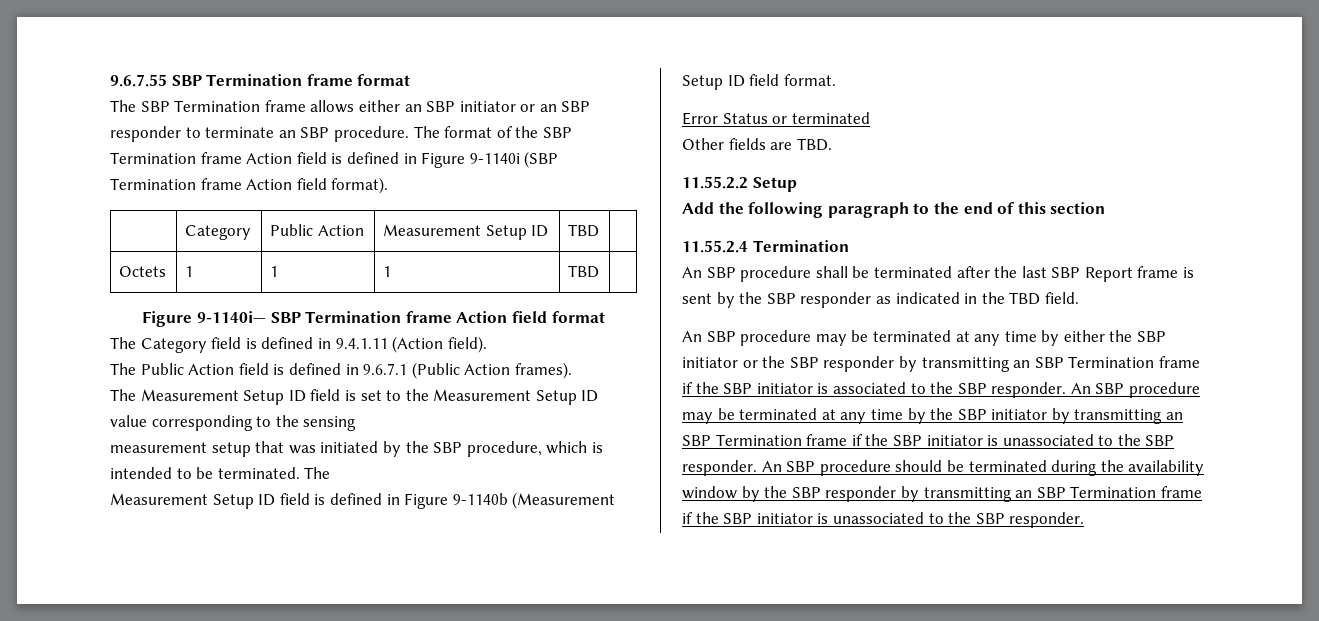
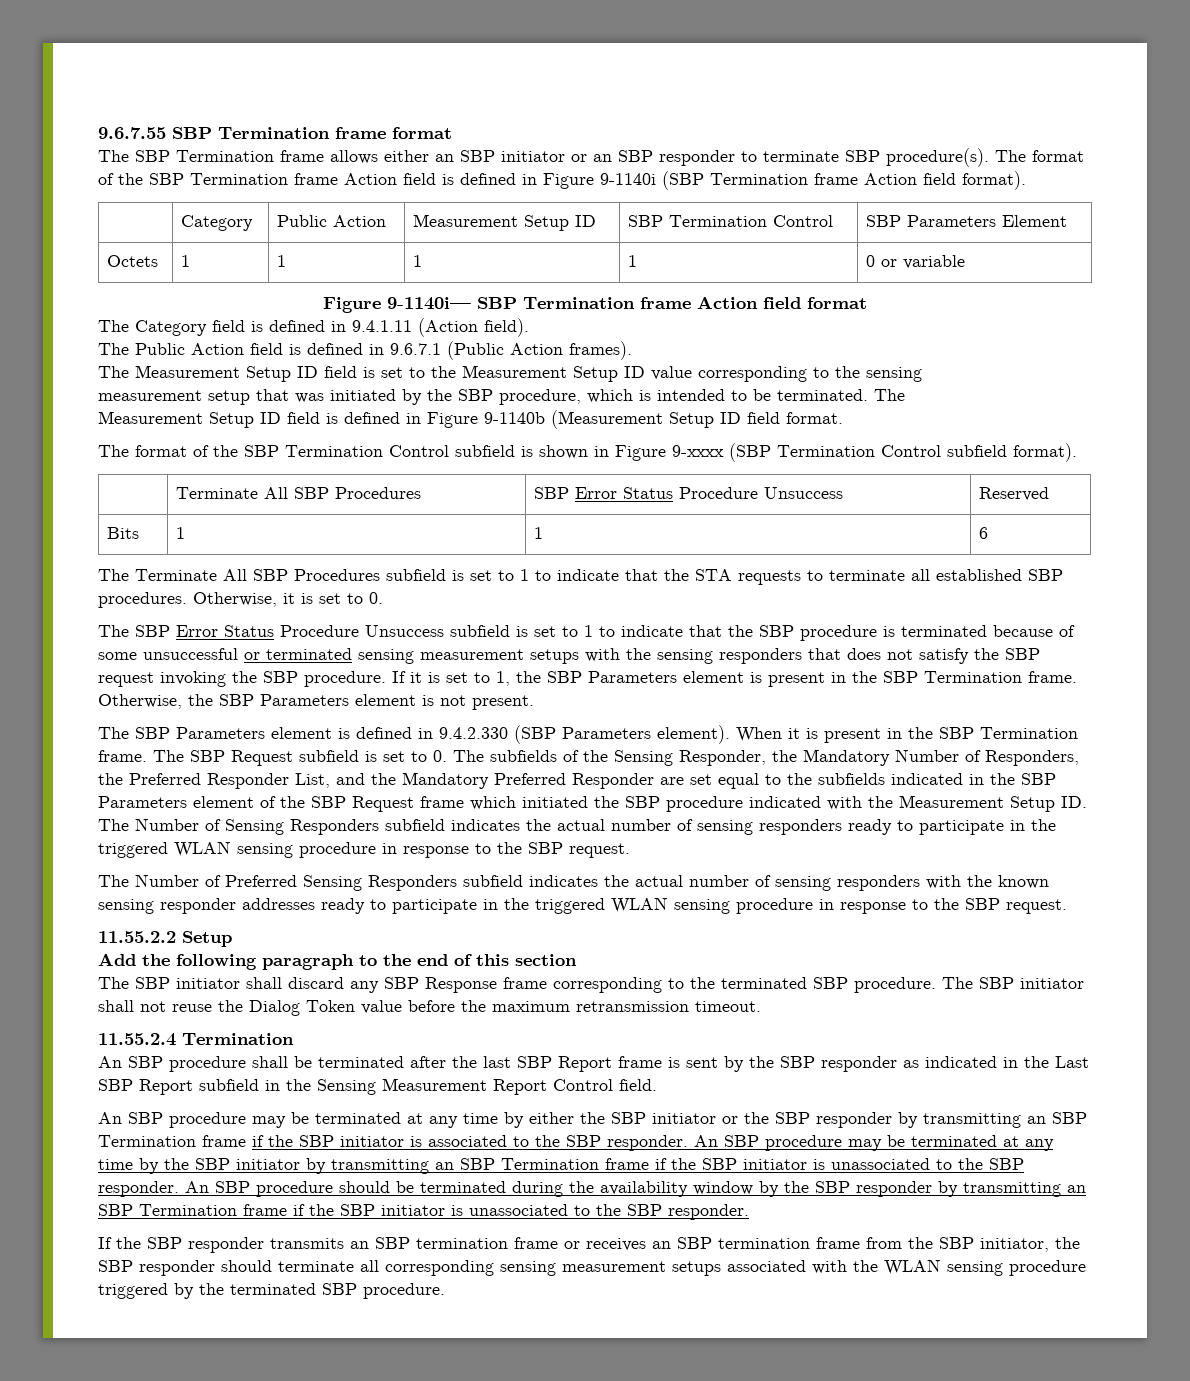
- The SBP Termination frame allows either an SBP initiator or an SBP responder to terminate an SBP procedure.
+ The SBP Termination frame allows either an SBP initiator or an SBP responder to terminate SBP procedure(s).
- | Category | Public Action | Measurement Setup ID | TBD |
+ | Category | Public Action | Measurement Setup ID | SBP Termination Control | SBP Parameters Element
- Octets | 1 | 1 | 1 | TBD |
+ Octets | 1 | 1 | 1 | 1 | 0 or variable
- Error Status or terminated
- Other fields are TBD.
+ The format of the SBP Termination Control subfield is shown in Figure 9-xxxx (SBP Termination Control subfield format).
+ | Terminate All SBP Procedures | SBP Error Status Procedure Unsuccess | Reserved
+ Bits | 1 | 1 | 6
+ The Terminate All SBP Procedures subfield is set to 1 to indicate that the STA requests to terminate all established SBP procedures. Otherwise, it is set to 0.
+ The SBP Error Status Procedure Unsuccess subfield is set to 1 to indicate that the SBP procedure is terminated because of some unsuccessful or terminated sensing measurement setups with the sensing responders that does not satisfy the SBP request invoking the SBP procedure. If it is set to 1, the SBP Parameters element is present in the SBP Termination frame. Otherwise, the SBP Parameters element is not present.
+ The SBP Parameters element is defined in 9.4.2.330 (SBP Parameters element). When it is present in the SBP Termination frame. The SBP Request subfield is set to 0. The subfields of the Sensing Responder, the Mandatory Number of Responders, the Preferred Responder List, and the Mandatory Preferred Responder are set equal to the subfields indicated in the SBP Parameters element of the SBP Request frame which initiated the SBP procedure indicated with the Measurement Setup ID. The Number of Sensing Responders subfield indicates the actual number of sensing responders ready to participate in the triggered WLAN sensing procedure in response to the SBP request.
+ The Number of Preferred Sensing Responders subfield indicates the actual number of sensing responders with the known sensing responder addresses ready to participate in the triggered WLAN sensing procedure in response to the SBP request.
+ The SBP initiator shall discard any SBP Response frame corresponding to the terminated SBP procedure. The SBP initiator shall not reuse the Dialog Token value before the maximum retransmission timeout.
- An SBP procedure shall be terminated after the last SBP Report frame is sent by the SBP responder as indicated in the TBD field.
+ An SBP procedure shall be terminated after the last SBP Report frame is sent by the SBP responder as indicated in the Last SBP Report subfield in the Sensing Measurement Report Control field.
+ If the SBP responder transmits an SBP termination frame or receives an SBP termination frame from the SBP initiator, the SBP responder should terminate all corresponding sensing measurement setups associated with the WLAN sensing procedure triggered by the terminated SBP procedure.

